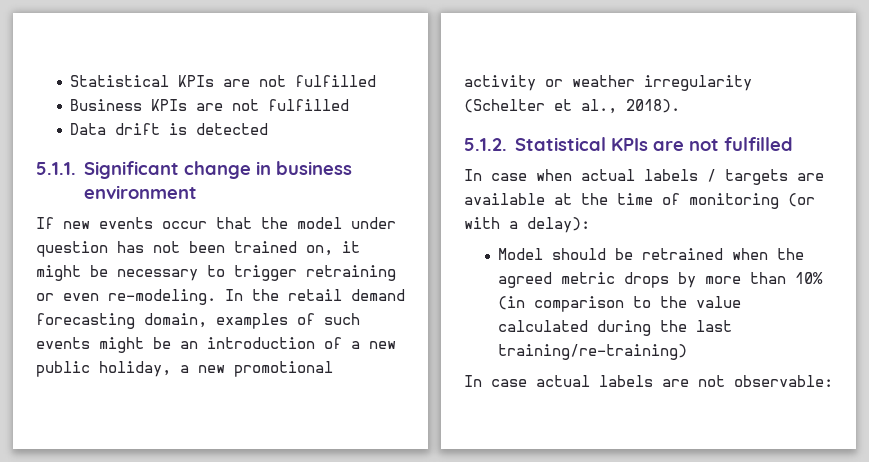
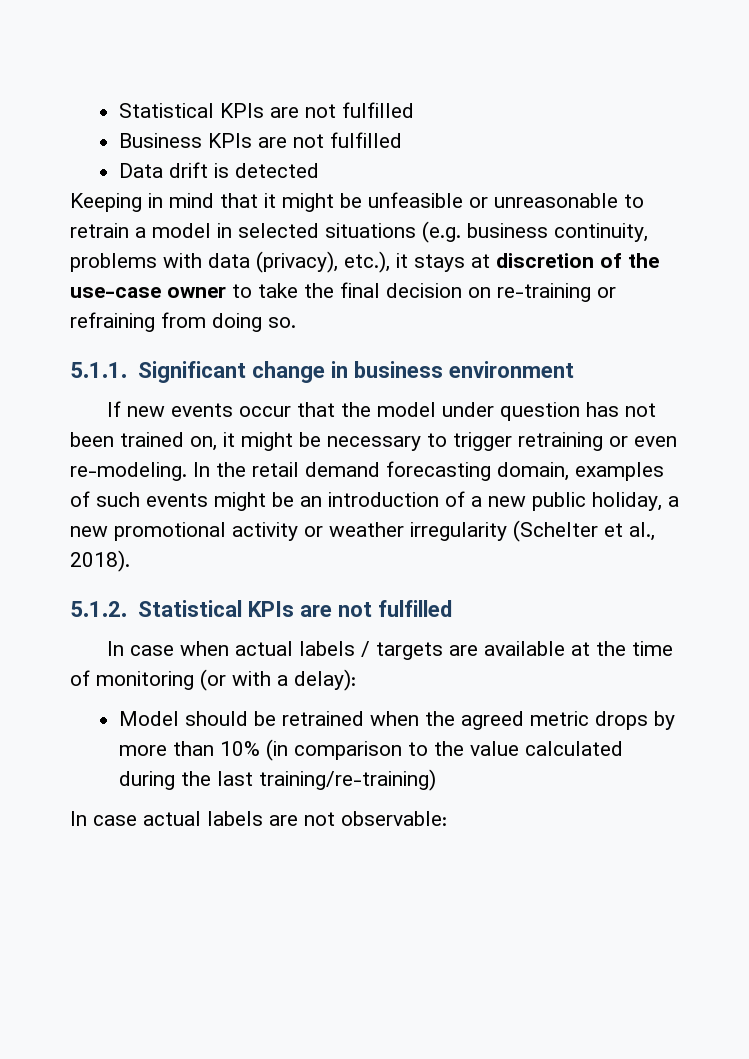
+ Keeping in mind that it might be unfeasible or unreasonable to retrain a model in selected situations (e.g. business continuity, problems with data (privacy), etc.), it stays at discretion of the use-case owner to take the final decision on re-training or refraining from doing so.

